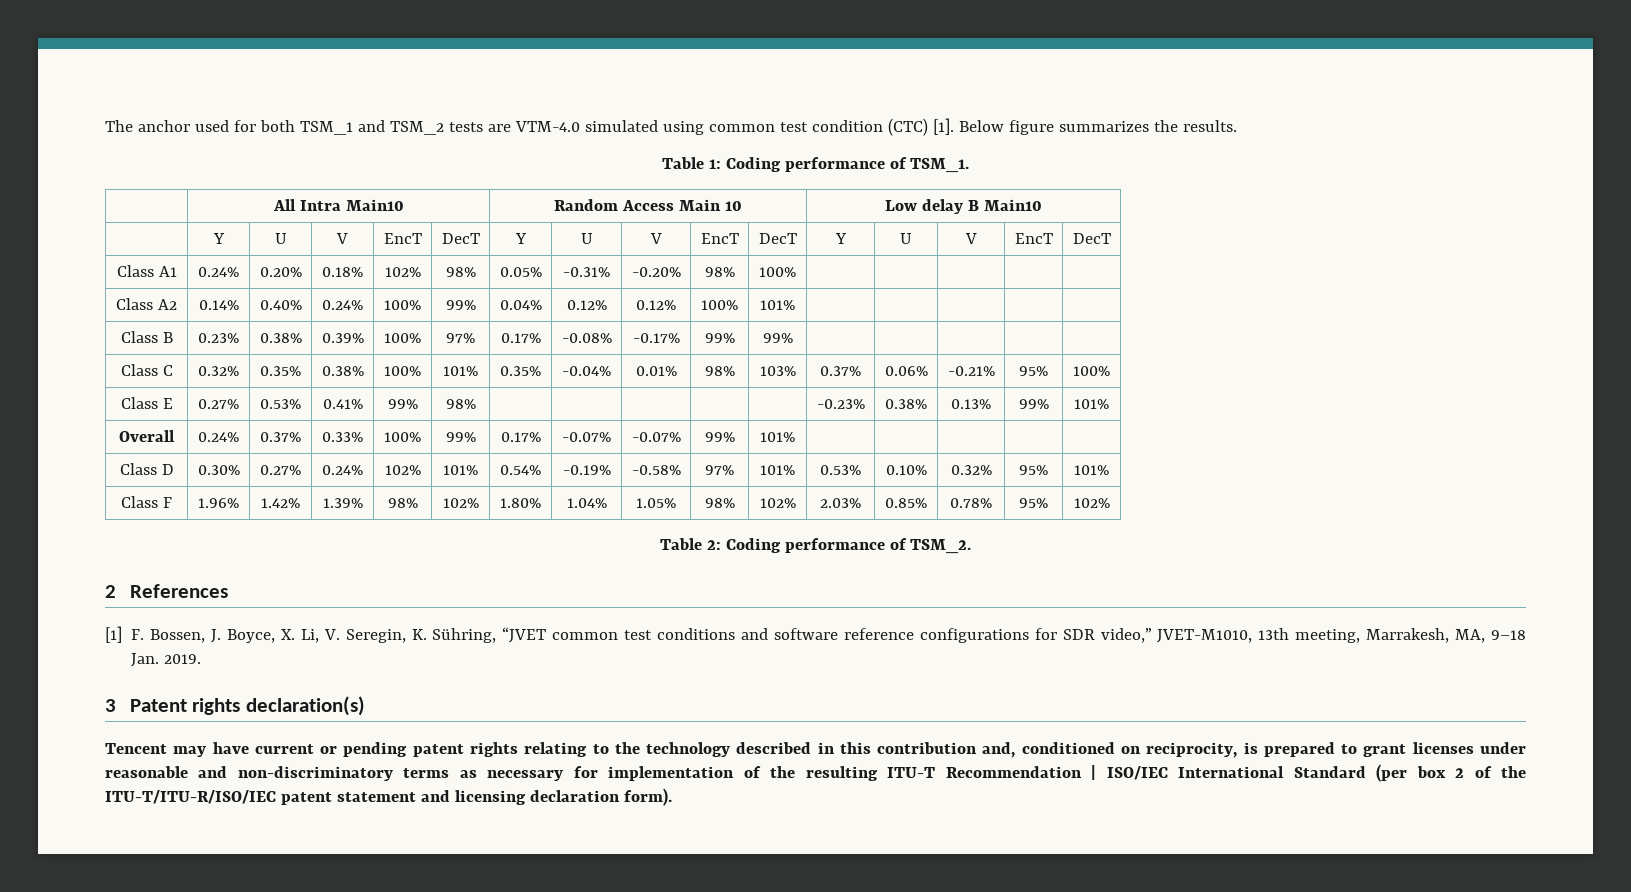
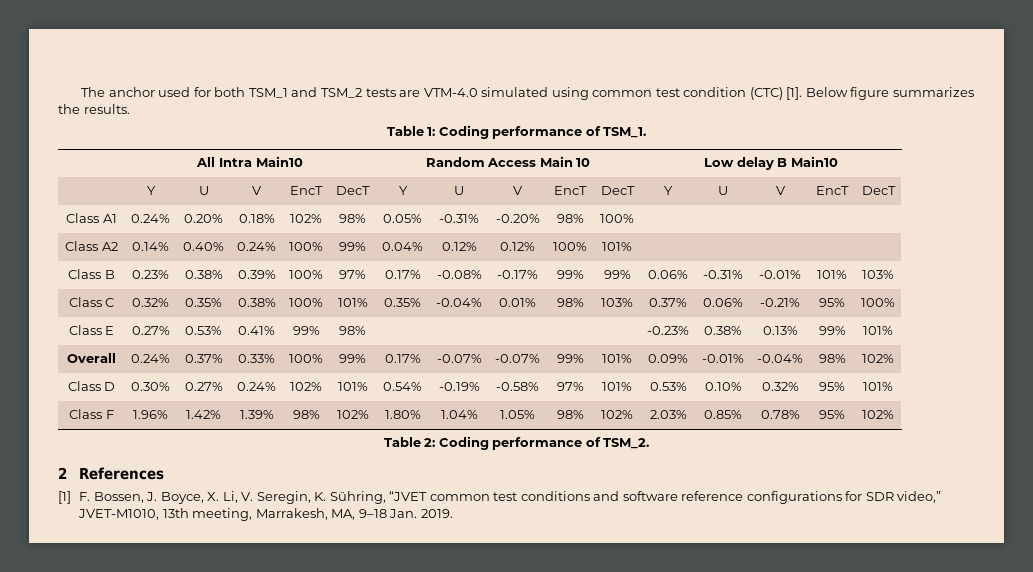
- Class B | 0.23% | 0.38% | 0.39% | 100% | 97% | 0.17% | -0.08% | -0.17% | 99% | 99% | | | | |
+ Class B | 0.23% | 0.38% | 0.39% | 100% | 97% | 0.17% | -0.08% | -0.17% | 99% | 99% | 0.06% | -0.31% | -0.01% | 101% | 103%
- Overall | 0.24% | 0.37% | 0.33% | 100% | 99% | 0.17% | -0.07% | -0.07% | 99% | 101% | | | | |
+ Overall | 0.24% | 0.37% | 0.33% | 100% | 99% | 0.17% | -0.07% | -0.07% | 99% | 101% | 0.09% | -0.01% | -0.04% | 98% | 102%
- 3 Patent rights declaration(s)
- Tencent may have current or pending patent rights relating to the technology described in this contribution and, conditioned on reciprocity, is prepared to grant licenses under reasonable and non-discriminatory terms as necessary for implementation of the resulting ITU-T Recommendation | ISO/IEC International Standard (per box 2 of the ITU-T/ITU-R/ISO/IEC patent statement and licensing declaration form).

